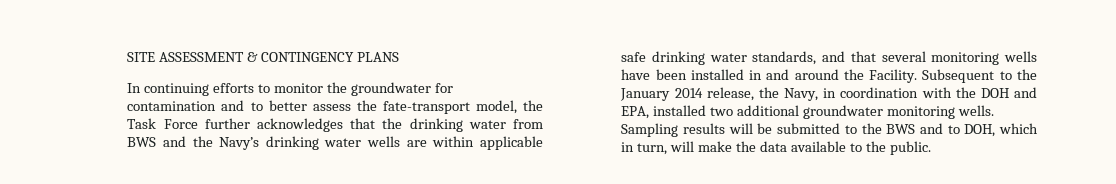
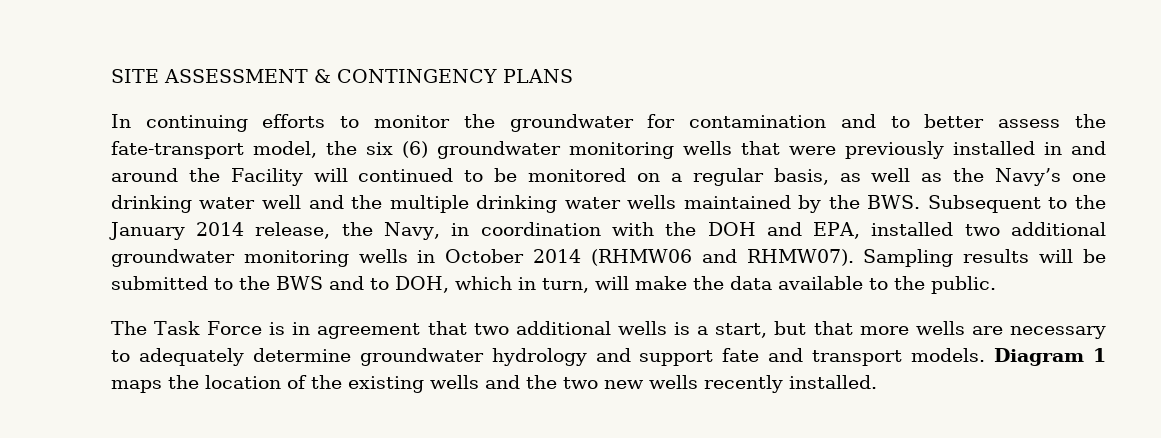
- In continuing efforts to monitor the groundwater for contamination and to better assess the fate-transport model, the Task Force further acknowledges that the drinking water from BWS and the Navy’s drinking water wells are within applicable safe drinking water standards, and that several monitoring wells have been installed in and around the Facility. Subsequent to the January 2014 release, the Navy, in coordination with the DOH and EPA, installed two additional groundwater monitoring wells.
+ In continuing efforts to monitor the groundwater for contamination and to better assess the fate-transport model, the six (6) groundwater monitoring wells that were previously installed in and around the Facility will continued to be monitored on a regular basis, as well as the Navy’s one drinking water well and the multiple drinking water wells maintained by the BWS. Subsequent to the January 2014 release, the Navy, in coordination with the DOH and EPA, installed two additional groundwater monitoring wells in October 2014 (RHMW06 and RHMW07).
+ The Task Force is in agreement that two additional wells is a start, but that more wells are necessary to adequately determine groundwater hydrology and support fate and transport models. Diagram 1 maps the location of the existing wells and the two new wells recently installed.

